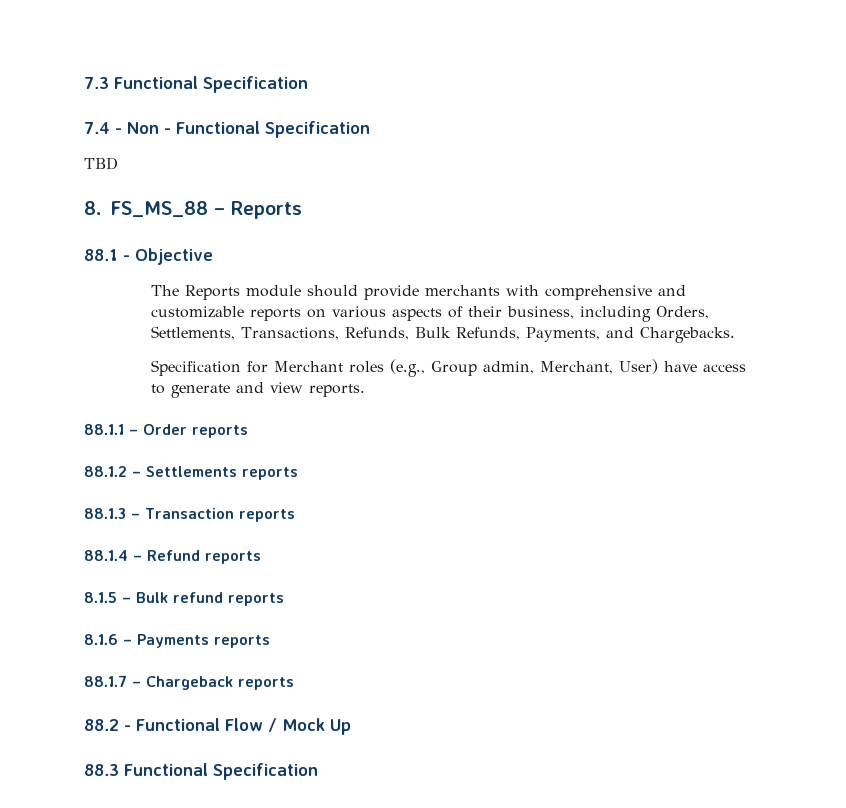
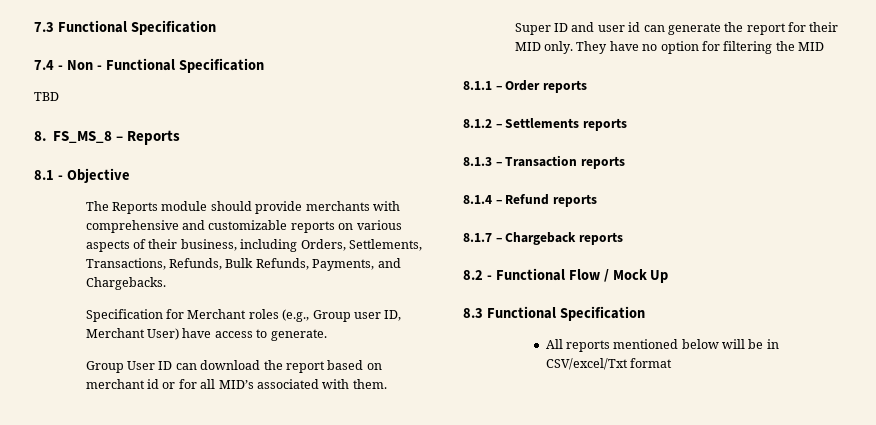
- 8. FS_MS_88 – Reports
+ 8. FS_MS_8 – Reports
- 88.1 - Objective
+ 8.1 - Objective
- Specification for Merchant roles (e.g., Group admin, Merchant, User) have access to generate and view reports.
- 88.1.1 – Order reports
+ Specification for Merchant roles (e.g., Group user ID, Merchant User) have access to generate.
+ Group User ID can download the report based on merchant id or for all MID’s associated with them.
+ Super ID and user id can generate the report for their MID only. They have no option for filtering the MID
+ 8.1.1 – Order reports
- 88.1.2 – Settlements reports
+ 8.1.2 – Settlements reports
- 88.1.3 – Transaction reports
+ 8.1.3 – Transaction reports
- 88.1.4 – Refund reports
+ 8.1.4 – Refund reports
- 8.1.5 – Bulk refund reports
- 8.1.6 – Payments reports
- 88.1.7 – Chargeback reports
+ 8.1.7 – Chargeback reports
- 88.2 - Functional Flow / Mock Up
+ 8.2 - Functional Flow / Mock Up
- 88.3 Functional Specification
+ 8.3 Functional Specification
+ All reports mentioned below will be in CSV/excel/Txt format

